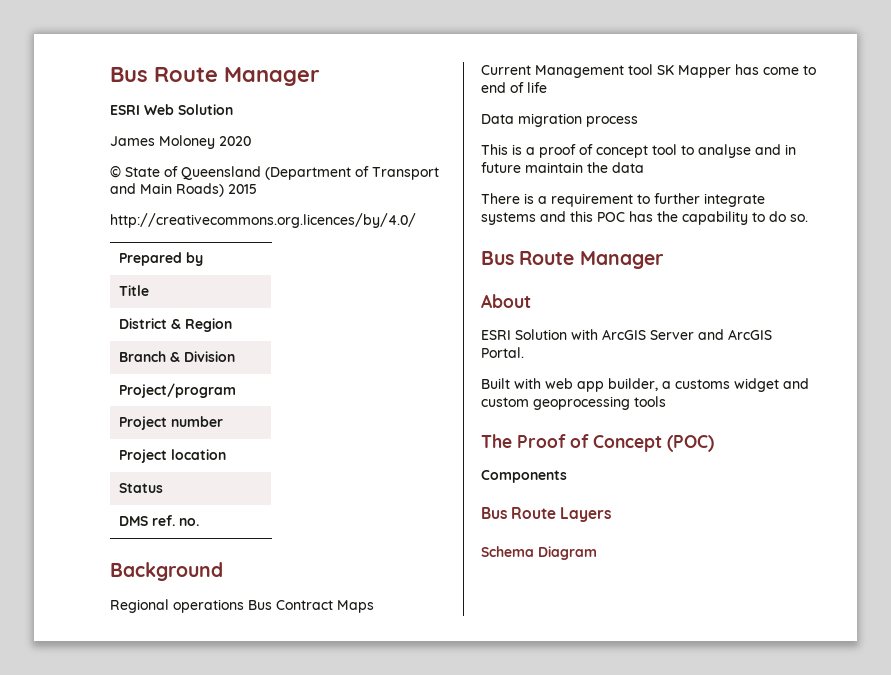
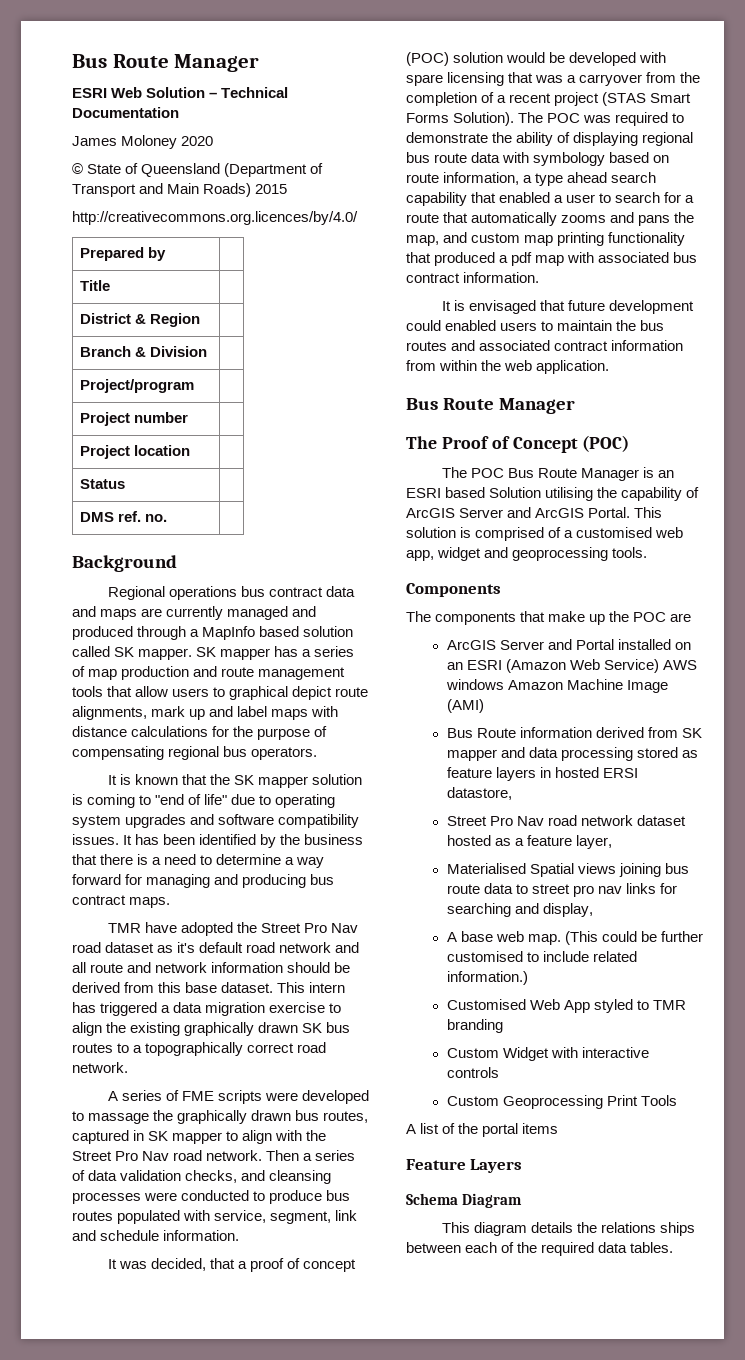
- ESRI Web Solution
+ ESRI Web Solution – Technical Documentation
- Regional operations Bus Contract Maps
- Current Management tool SK Mapper has come to end of life
- Data migration process
- This is a proof of concept tool to analyse and in future maintain the data
- There is a requirement to further integrate systems and this POC has the capability to do so.
+ Regional operations bus contract data and maps are currently managed and produced through a MapInfo based solution called SK mapper. SK mapper has a series of map production and route management tools that allow users to graphical depict route alignments, mark up and label maps with distance calculations for the purpose of compensating regional bus operators.
+ It is known that the SK mapper solution is coming to "end of life" due to operating system upgrades and software compatibility issues. It has been identified by the business that there is a need to determine a way forward for managing and producing bus contract maps.
+ TMR have adopted the Street Pro Nav road dataset as it's default road network and all route and network information should be derived from this base dataset. This intern has triggered a data migration exercise to align the existing graphically drawn SK bus routes to a topographically correct road network.
+ A series of FME scripts were developed to massage the graphically drawn bus routes, captured in SK mapper to align with the Street Pro Nav road network. Then a series of data validation checks, and cleansing processes were conducted to produce bus routes populated with service, segment, link and schedule information.
+ It was decided, that a proof of concept (POC) solution would be developed with spare licensing that was a carryover from the completion of a recent project (STAS Smart Forms Solution). The POC was required to demonstrate the ability of displaying regional bus route data with symbology based on route information, a type ahead search capability that enabled a user to search for a route that automatically zooms and pans the map, and custom map printing functionality that produced a pdf map with associated bus contract information.
+ It is envisaged that future development could enabled users to maintain the bus routes and associated contract information from within the web application.
  Bus Route Manager
- About
- ESRI Solution with ArcGIS Server and ArcGIS Portal.
- Built with web app builder, a customs widget and custom geoprocessing tools
+ The POC Bus Route Manager is an ESRI based Solution utilising the capability of ArcGIS Server and ArcGIS Portal. This solution is comprised of a customised web app, widget and geoprocessing tools.
  Components
- Bus Route Layers
+ The components that make up the POC are
+ ArcGIS Server and Portal installed on an ESRI (Amazon Web Service) AWS windows Amazon Machine Image (AMI)
+ Bus Route information derived from SK mapper and data processing stored as feature layers in hosted ERSI datastore,
+ Street Pro Nav road network dataset hosted as a feature layer,
+ Materialised Spatial views joining bus route data to street pro nav links for searching and display,
+ A base web map. (This could be further customised to include related information.)
+ Customised Web App styled to TMR branding
+ Custom Widget with interactive controls
+ Custom Geoprocessing Print Tools
+ A list of the portal items
+ Feature Layers
  Schema Diagram
+ This diagram details the relations ships between each of the required data tables.

